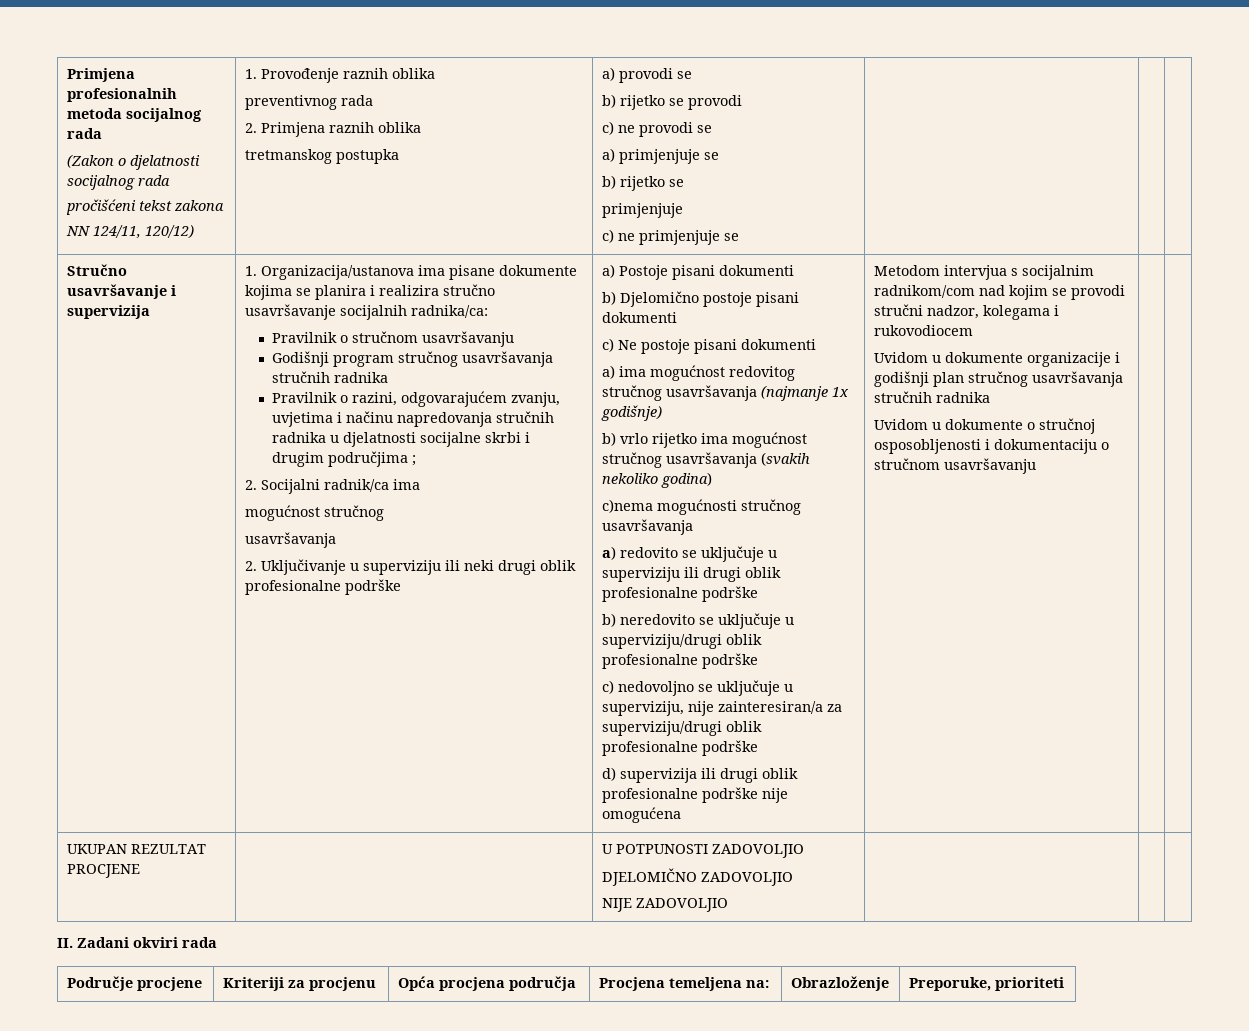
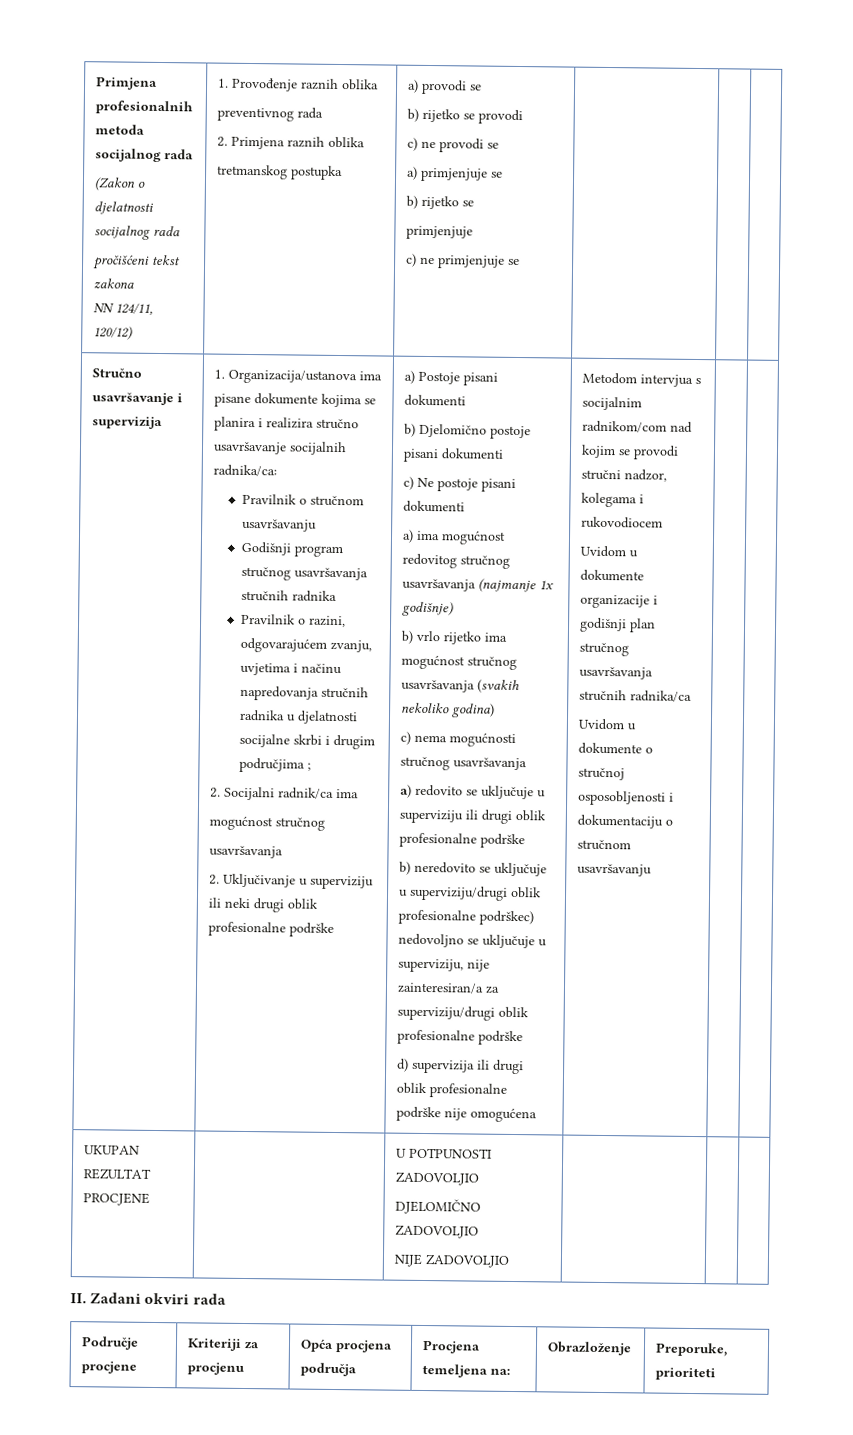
- c)nema mogućnosti stručnog usavršavanja
+ c) nema mogućnosti stručnog usavršavanja
- b) neredovito se uključuje u superviziju/drugi oblik profesionalne podrške
- c) nedovoljno se uključuje u superviziju, nije zainteresiran/a za superviziju/drugi oblik profesionalne podrške
+ b) neredovito se uključuje u superviziju/drugi oblik profesionalne podrškec) nedovoljno se uključuje u superviziju, nije zainteresiran/a za superviziju/drugi oblik profesionalne podrške
- Uvidom u dokumente organizacije i godišnji plan stručnog usavršavanja stručnih radnika
+ Uvidom u dokumente organizacije i godišnji plan stručnog usavršavanja stručnih radnika/ca

